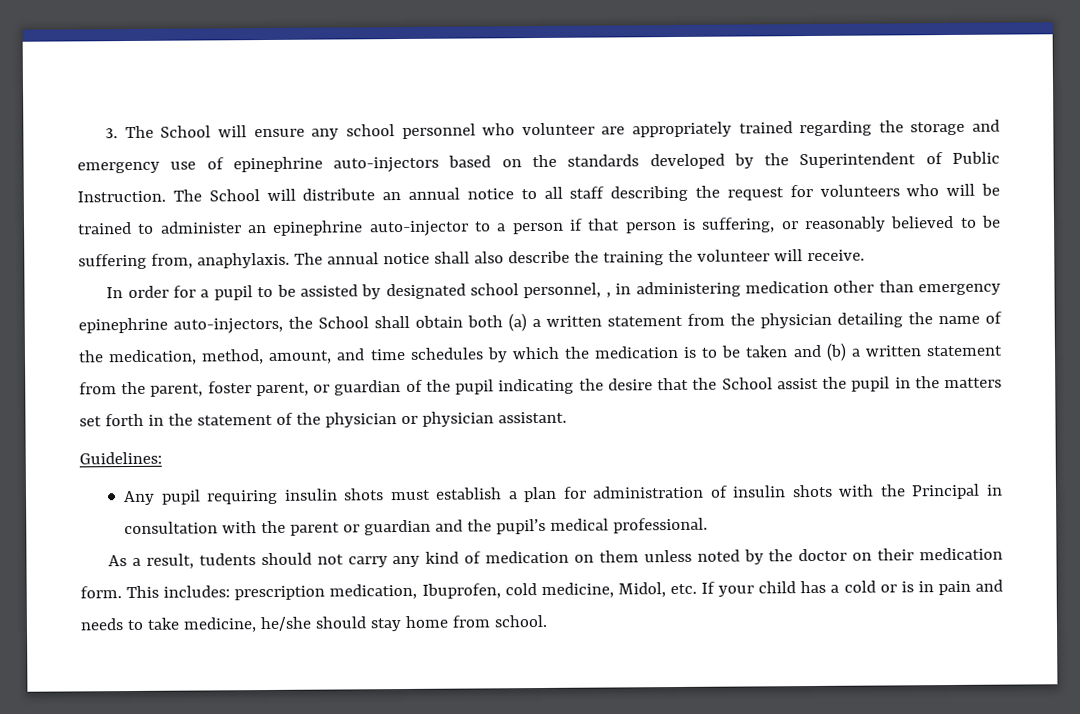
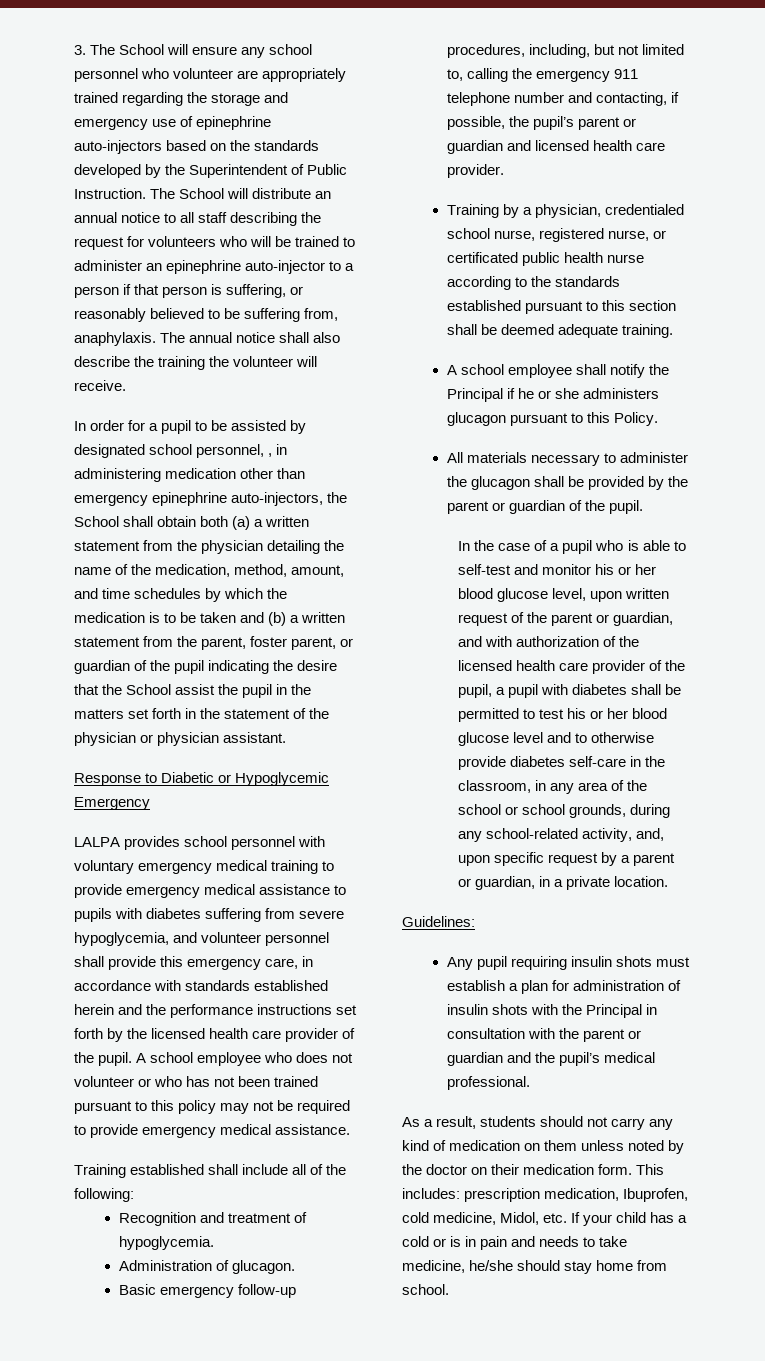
+ Response to Diabetic or Hypoglycemic Emergency
+ LALPA provides school personnel with voluntary emergency medical training to provide emergency medical assistance to pupils with diabetes suffering from severe hypoglycemia, and volunteer personnel shall provide this emergency care, in accordance with standards established herein and the performance instructions set forth by the licensed health care provider of the pupil. A school employee who does not volunteer or who has not been trained pursuant to this policy may not be required to provide emergency medical assistance.
+ Training established shall include all of the following:
+ Recognition and treatment of hypoglycemia.
+ Administration of glucagon.
+ Basic emergency follow-up procedures, including, but not limited to, calling the emergency 911 telephone number and contacting, if possible, the pupil’s parent or guardian and licensed health care provider.
+ Training by a physician, credentialed school nurse, registered nurse, or certificated public health nurse according to the standards established pursuant to this section shall be deemed adequate training.
+ A school employee shall notify the Principal if he or she administers glucagon pursuant to this Policy.
+ All materials necessary to administer the glucagon shall be provided by the parent or guardian of the pupil.
+ In the case of a pupil who is able to self-test and monitor his or her blood glucose level, upon written request of the parent or guardian, and with authorization of the licensed health care provider of the pupil, a pupil with diabetes shall be permitted to test his or her blood glucose level and to otherwise provide diabetes self-care in the classroom, in any area of the school or school grounds, during any school-related activity, and, upon specific request by a parent or guardian, in a private location.
- As a result, tudents should not carry any kind of medication on them unless noted by the doctor on their medication form.
+ As a result, students should not carry any kind of medication on them unless noted by the doctor on their medication form.

